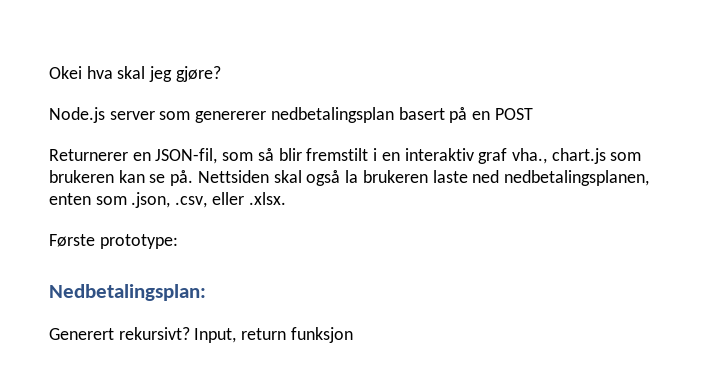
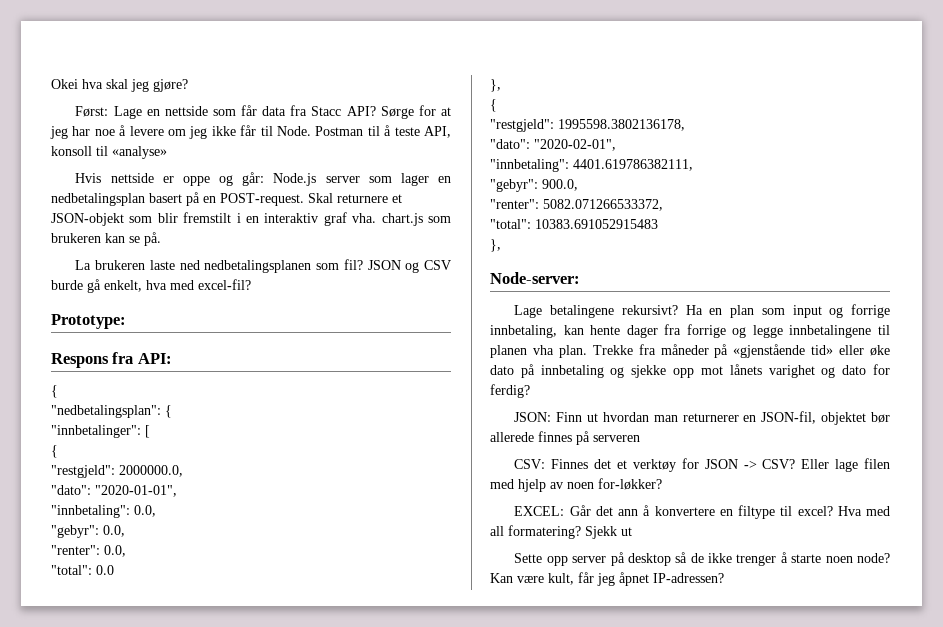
- Node.js server som genererer nedbetalingsplan basert på en POST
- Returnerer en JSON-fil, som så blir fremstilt i en interaktiv graf vha., chart.js som brukeren kan se på. Nettsiden skal også la brukeren laste ned nedbetalingsplanen, enten som .json, .csv, eller .xlsx.
- Første prototype:
- Nedbetalingsplan:
- Generert rekursivt? Input, return funksjon
+ Først: Lage en nettside som får data fra Stacc API? Sørge for at jeg har noe å levere om jeg ikke får til Node. Postman til å teste API, konsoll til «analyse»
+ Hvis nettside er oppe og går: Node.js server som lager en nedbetalingsplan basert på en POST-request. Skal returnere et JSON-objekt som blir fremstilt i en interaktiv graf vha. chart.js som brukeren kan se på.
+ La brukeren laste ned nedbetalingsplanen som fil? JSON og CSV burde gå enkelt, hva med excel-fil?
+ Prototype:
+ Respons fra API:
+ {
+ "nedbetalingsplan": {
+ "innbetalinger": [
+ {
+ "restgjeld": 2000000.0,
+ "dato": "2020-01-01",
+ "innbetaling": 0.0,
+ "gebyr": 0.0,
+ "renter": 0.0,
+ "total": 0.0
+ },
+ {
+ "restgjeld": 1995598.3802136178,
+ "dato": "2020-02-01",
+ "innbetaling": 4401.619786382111,
+ "gebyr": 900.0,
+ "renter": 5082.071266533372,
+ "total": 10383.691052915483
+ },
+ Node-server:
+ Lage betalingene rekursivt? Ha en plan som input og forrige innbetaling, kan hente dager fra forrige og legge innbetalingene til planen vha plan. Trekke fra måneder på «gjenstående tid» eller øke dato på innbetaling og sjekke opp mot lånets varighet og dato for ferdig?
+ JSON: Finn ut hvordan man returnerer en JSON-fil, objektet bør allerede finnes på serveren
+ CSV: Finnes det et verktøy for JSON -> CSV? Eller lage filen med hjelp av noen for-løkker?
+ EXCEL: Går det ann å konvertere en filtype til excel? Hva med all formatering? Sjekk ut
+ Sette opp server på desktop så de ikke trenger å starte noen node? Kan være kult, får jeg åpnet IP-adressen?

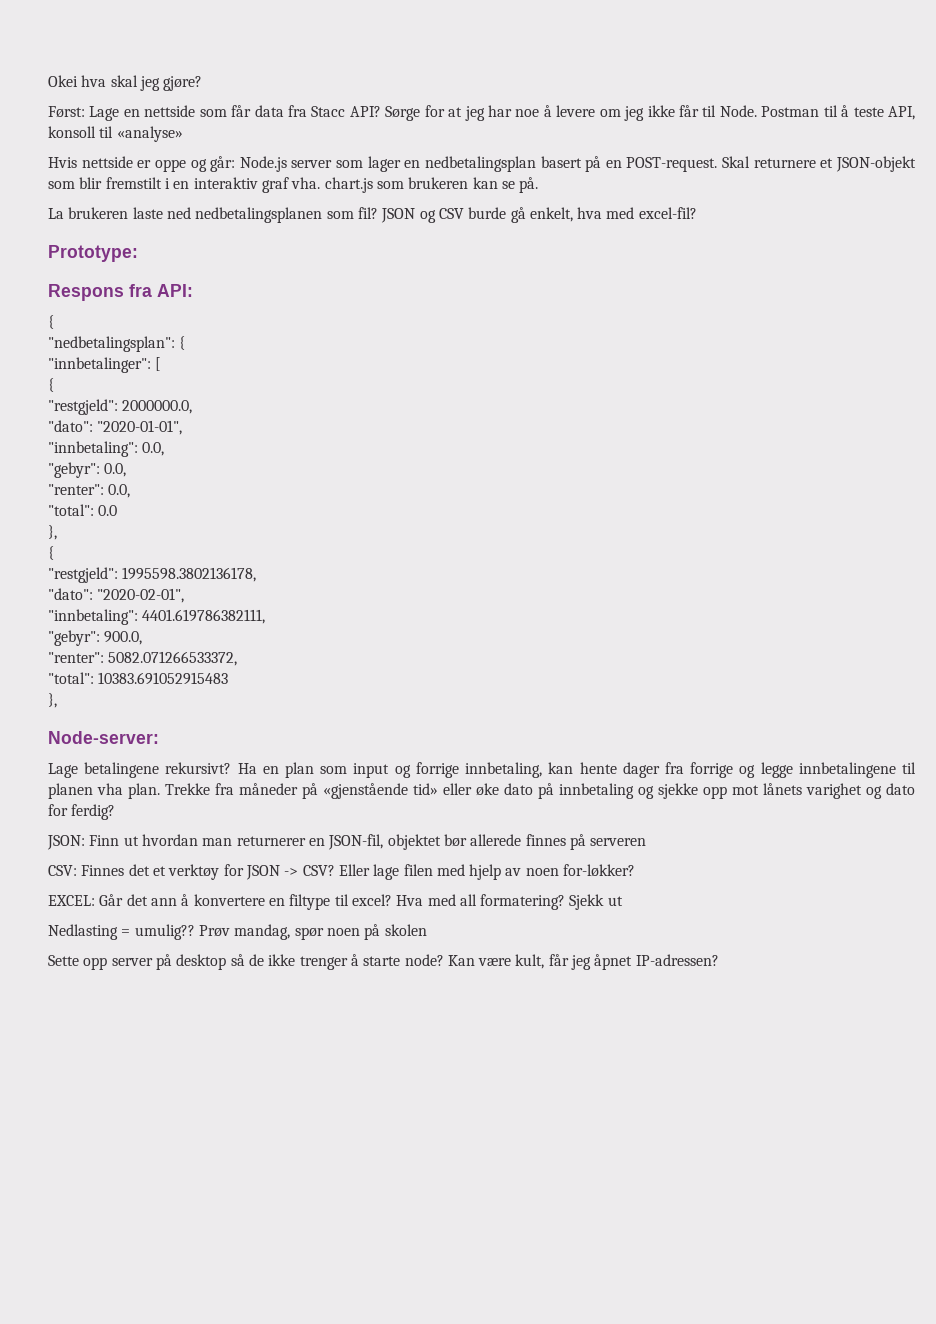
+ Nedlasting = umulig?? Prøv mandag, spør noen på skolen
- Sette opp server på desktop så de ikke trenger å starte noen node?
+ Sette opp server på desktop så de ikke trenger å starte node?

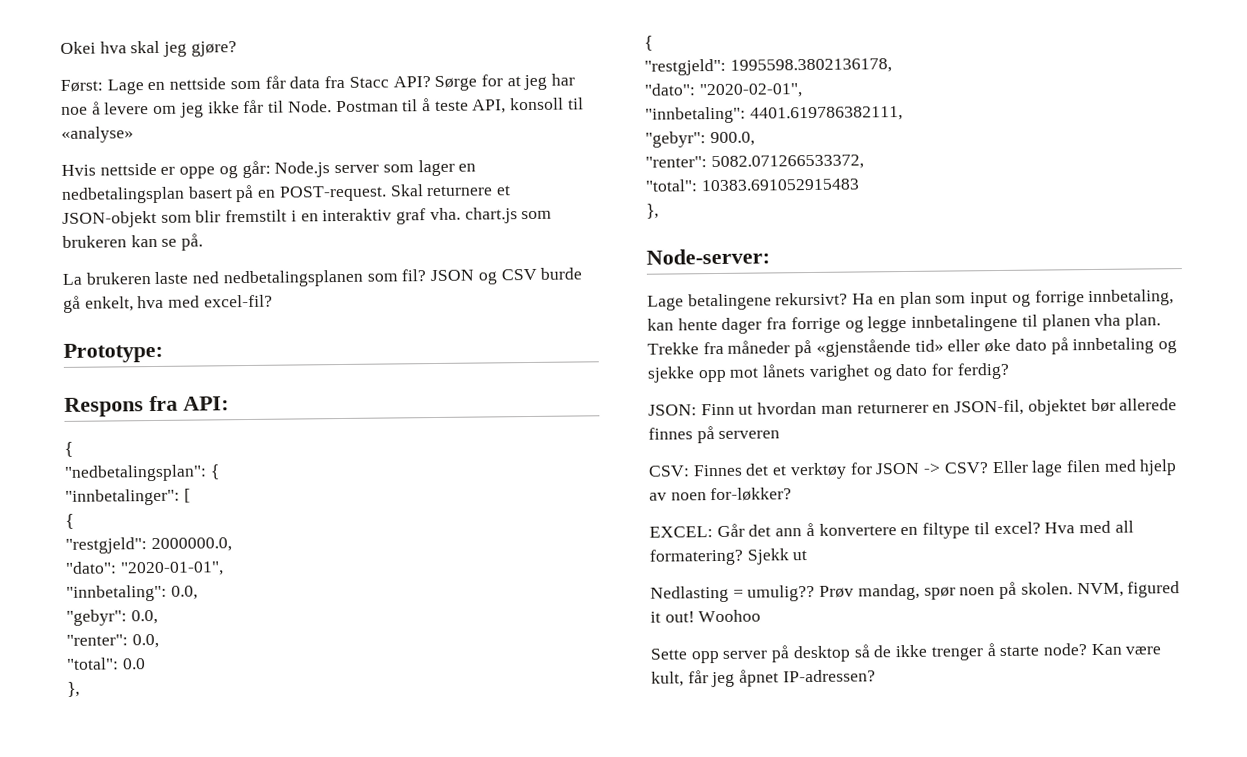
- Prøv mandag, spør noen på skolen
+ Prøv mandag, spør noen på skolen. NVM, figured it out! Woohoo

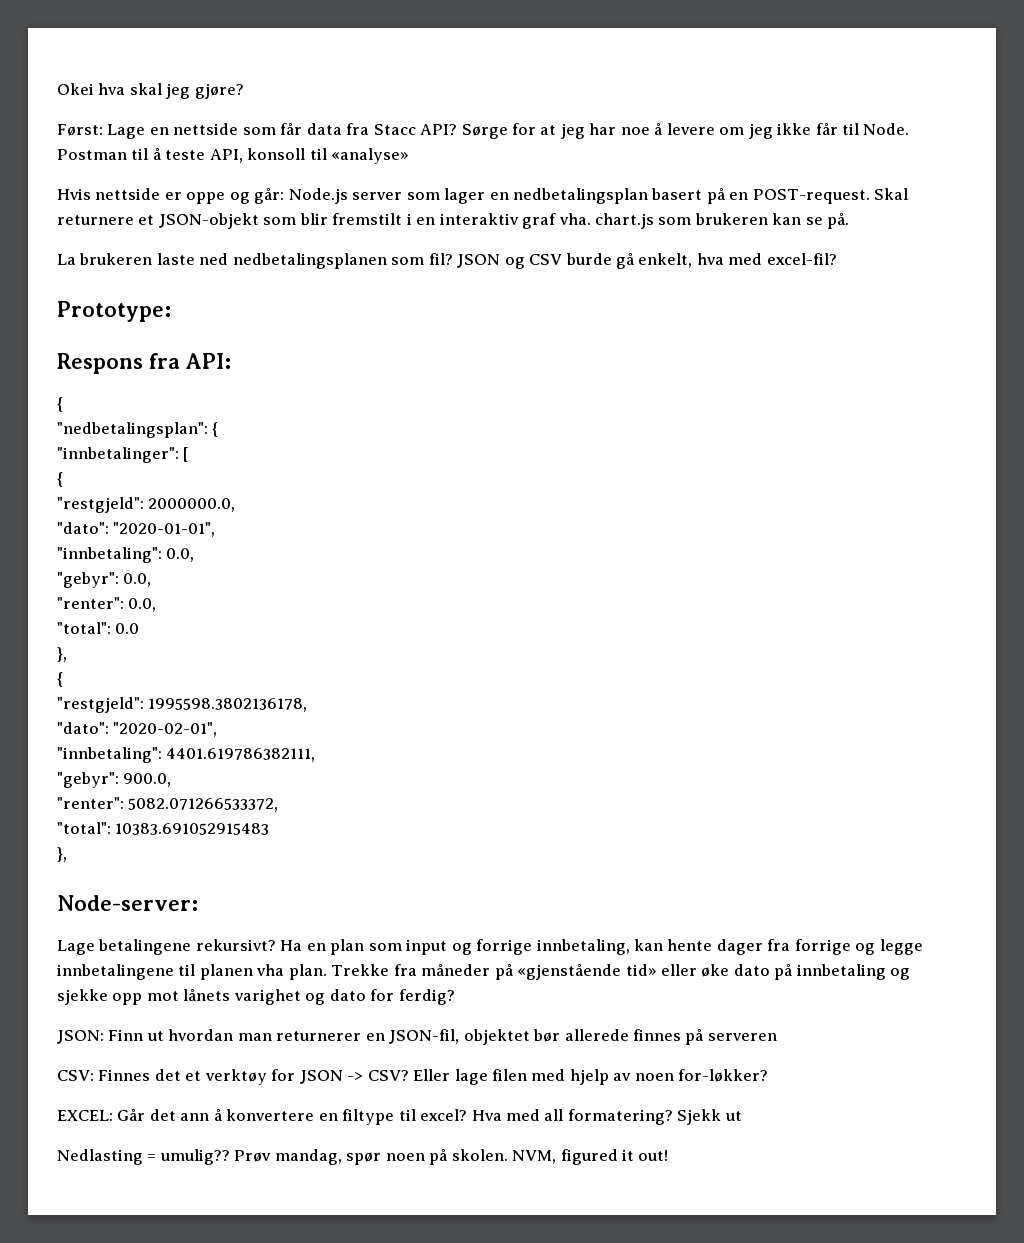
- Woohoo
- Sette opp server på desktop så de ikke trenger å starte node? Kan være kult, får jeg åpnet IP-adressen?

